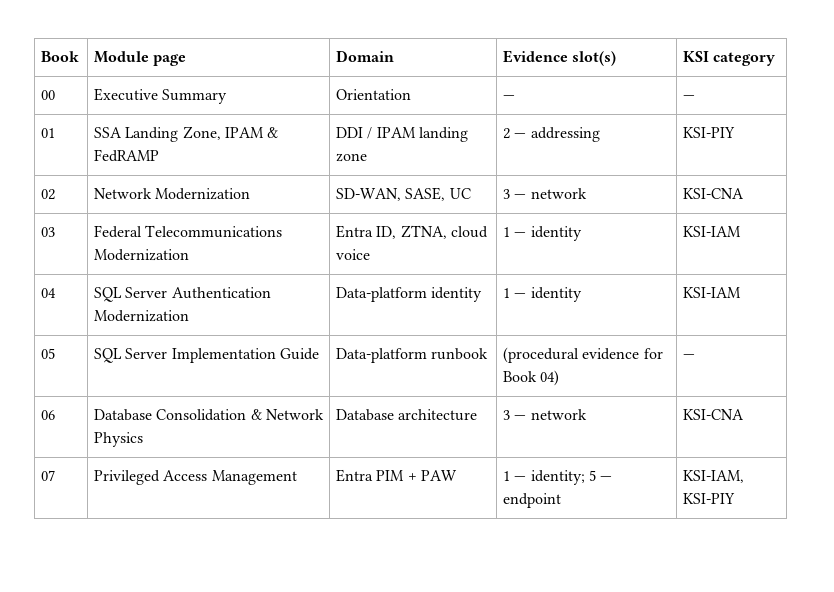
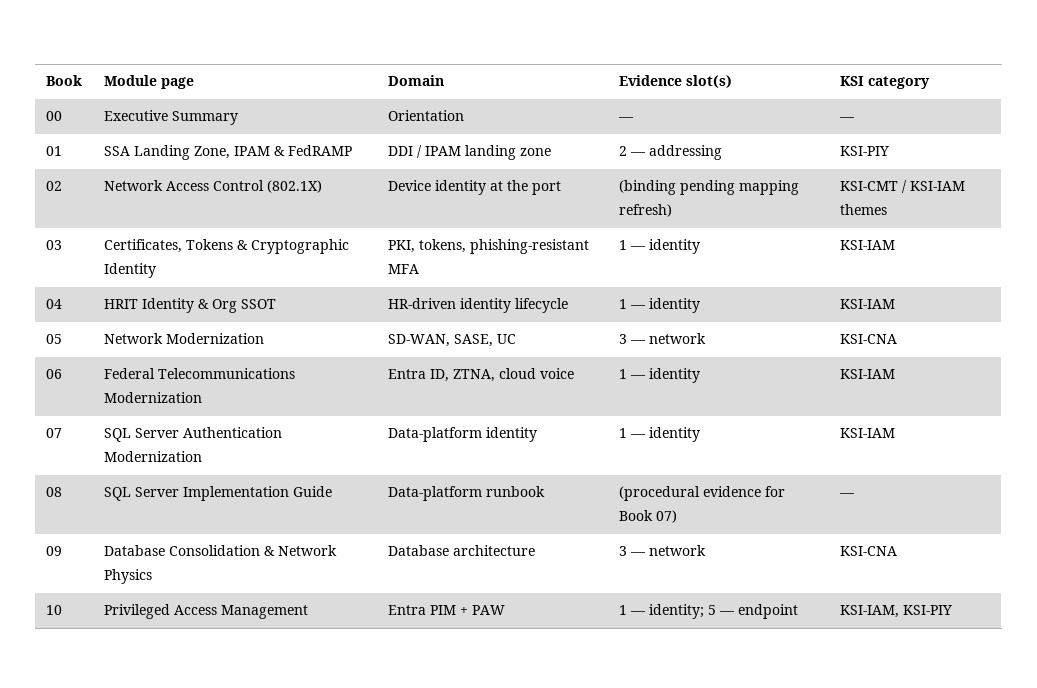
- 02 | Network Modernization | SD-WAN, SASE, UC | 3 — network | KSI-CNA
+ 02 | Network Access Control (802.1X) | Device identity at the port | (binding pending mapping refresh) | KSI-CMT / KSI-IAM themes
+ 03 | Certificates, Tokens & Cryptographic Identity | PKI, tokens, phishing-resistant MFA | 1 — identity | KSI-IAM
+ 04 | HRIT Identity & Org SSOT | HR-driven identity lifecycle | 1 — identity | KSI-IAM
+ 05 | Network Modernization | SD-WAN, SASE, UC | 3 — network | KSI-CNA
- 03 | Federal Telecommunications Modernization | Entra ID, ZTNA, cloud voice | 1 — identity | KSI-IAM
+ 06 | Federal Telecommunications Modernization | Entra ID, ZTNA, cloud voice | 1 — identity | KSI-IAM
- 04 | SQL Server Authentication Modernization | Data-platform identity | 1 — identity | KSI-IAM
+ 07 | SQL Server Authentication Modernization | Data-platform identity | 1 — identity | KSI-IAM
- 05 | SQL Server Implementation Guide | Data-platform runbook | (procedural evidence for Book 04) | —
- 06 | Database Consolidation & Network Physics | Database architecture | 3 — network | KSI-CNA
+ 08 | SQL Server Implementation Guide | Data-platform runbook | (procedural evidence for Book 07) | —
+ 09 | Database Consolidation & Network Physics | Database architecture | 3 — network | KSI-CNA
- 07 | Privileged Access Management | Entra PIM + PAW | 1 — identity; 5 — endpoint | KSI-IAM, KSI-PIY
+ 10 | Privileged Access Management | Entra PIM + PAW | 1 — identity; 5 — endpoint | KSI-IAM, KSI-PIY

